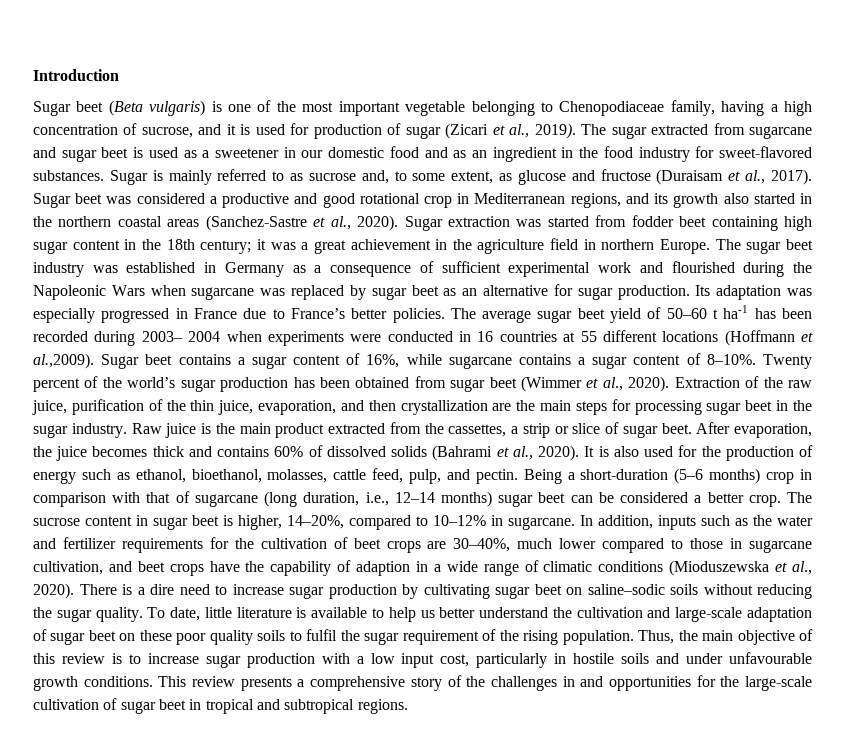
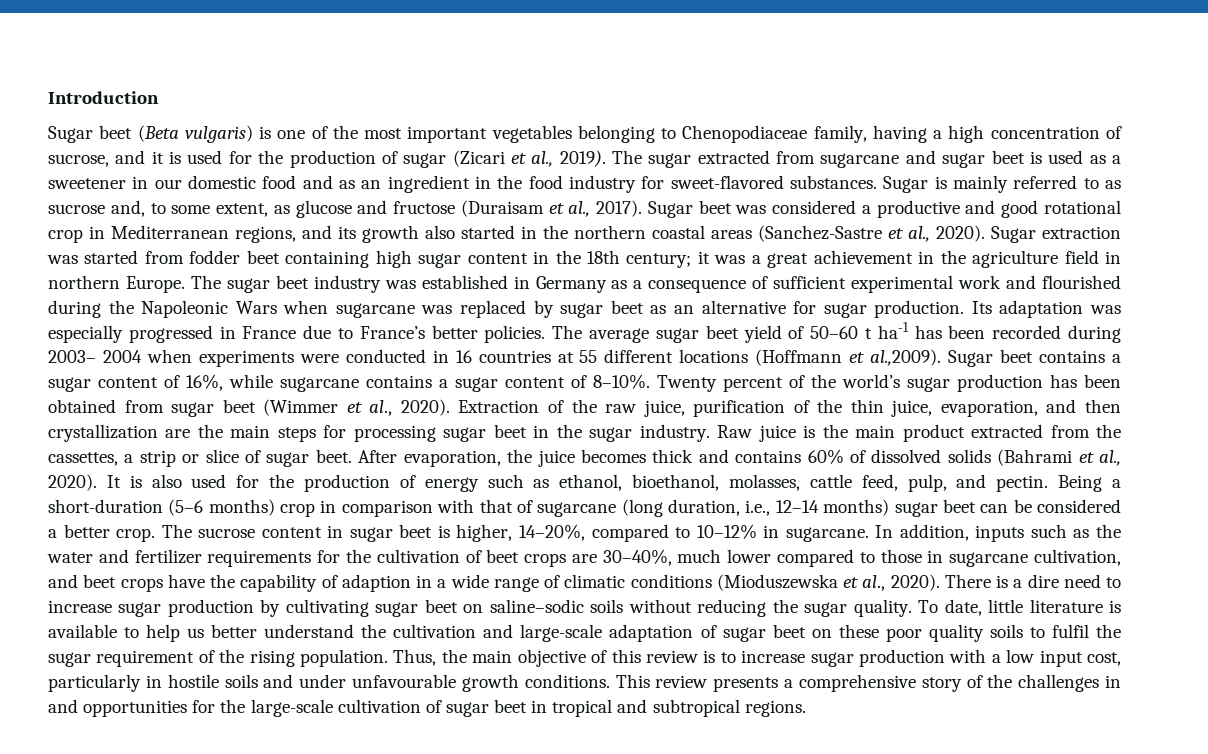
- Sugar beet (Beta vulgaris) is one of the most important vegetable belonging to Chenopodiaceae family, having a high concentration of sucrose, and it is used for production of sugar (Zicari et al., 2019).
+ Sugar beet (Beta vulgaris) is one of the most important vegetables belonging to Chenopodiaceae family, having a high concentration of sucrose, and it is used for the production of sugar (Zicari et al., 2019).

